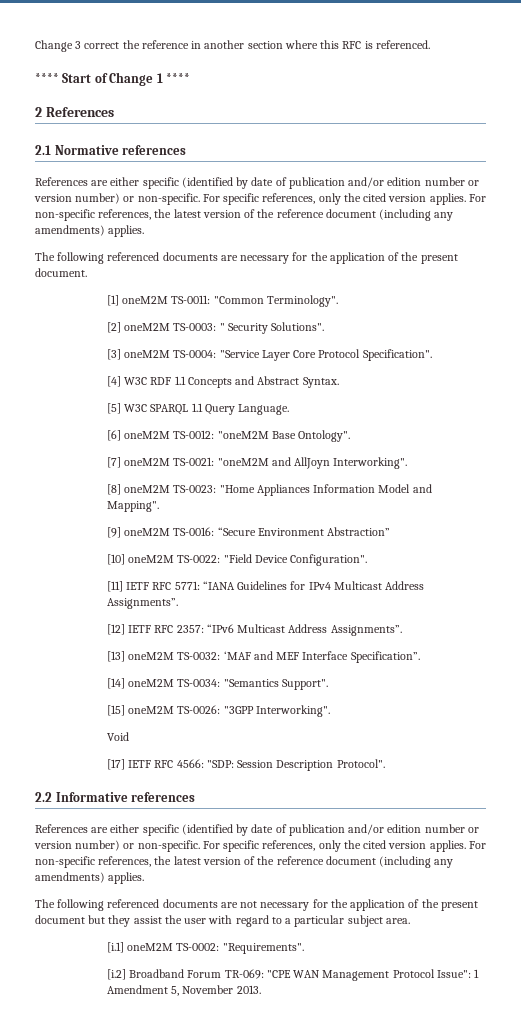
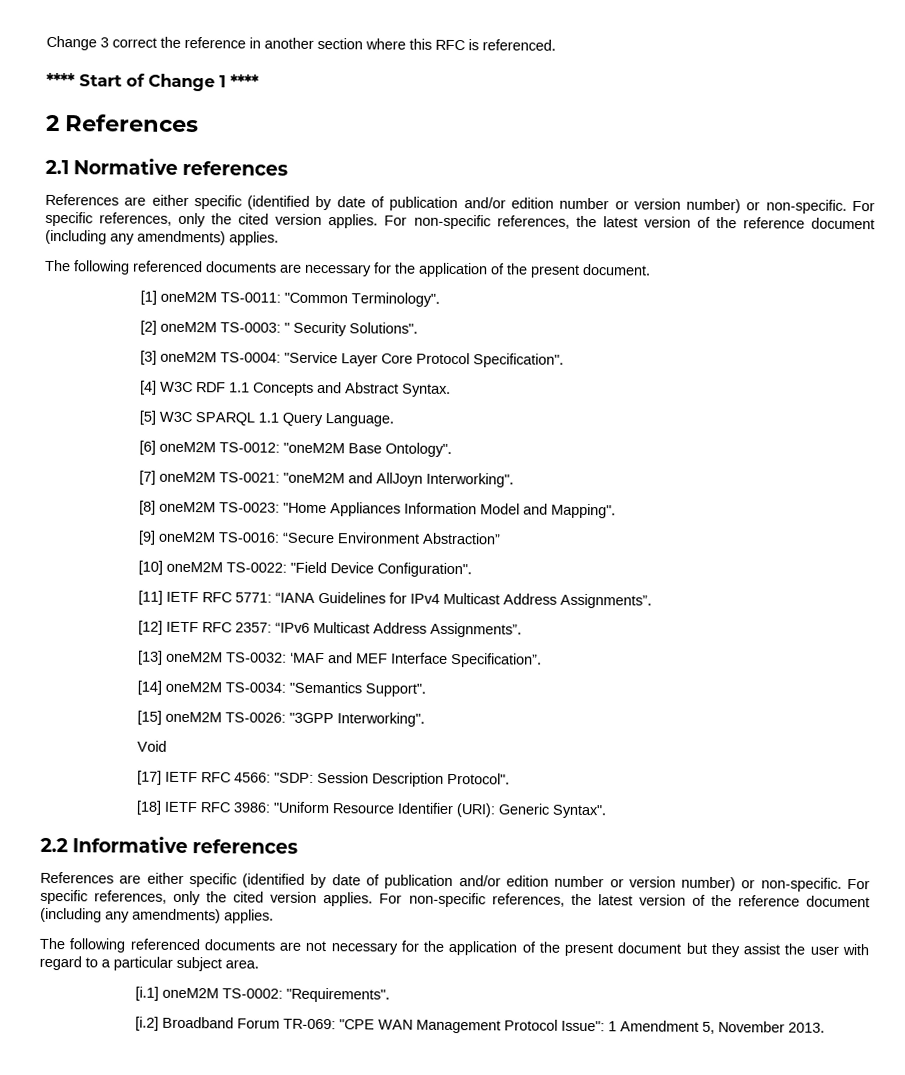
+ [18] IETF RFC 3986: "Uniform Resource Identifier (URI): Generic Syntax".

